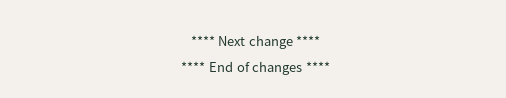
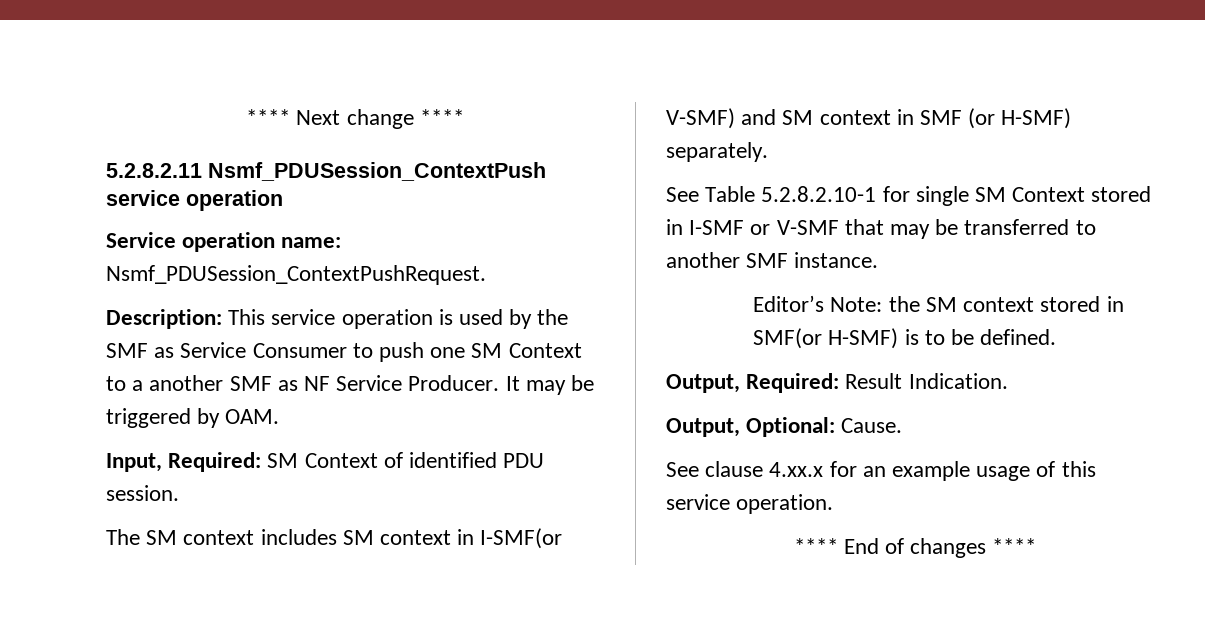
+ 5.2.8.2.11 Nsmf_PDUSession_ContextPush service operation
+ Service operation name: Nsmf_PDUSession_ContextPushRequest.
+ Description: This service operation is used by the SMF as Service Consumer to push one SM Context to a another SMF as NF Service Producer. It may be triggered by OAM.
+ Input, Required: SM Context of identified PDU session.
+ The SM context includes SM context in I-SMF(or V-SMF) and SM context in SMF (or H-SMF) separately.
+ See Table 5.2.8.2.10-1 for single SM Context stored in I-SMF or V-SMF that may be transferred to another SMF instance.
+ Editor’s Note: the SM context stored in SMF(or H-SMF) is to be defined.
+ Output, Required: Result Indication.
+ Output, Optional: Cause.
+ See clause 4.xx.x for an example usage of this service operation.

